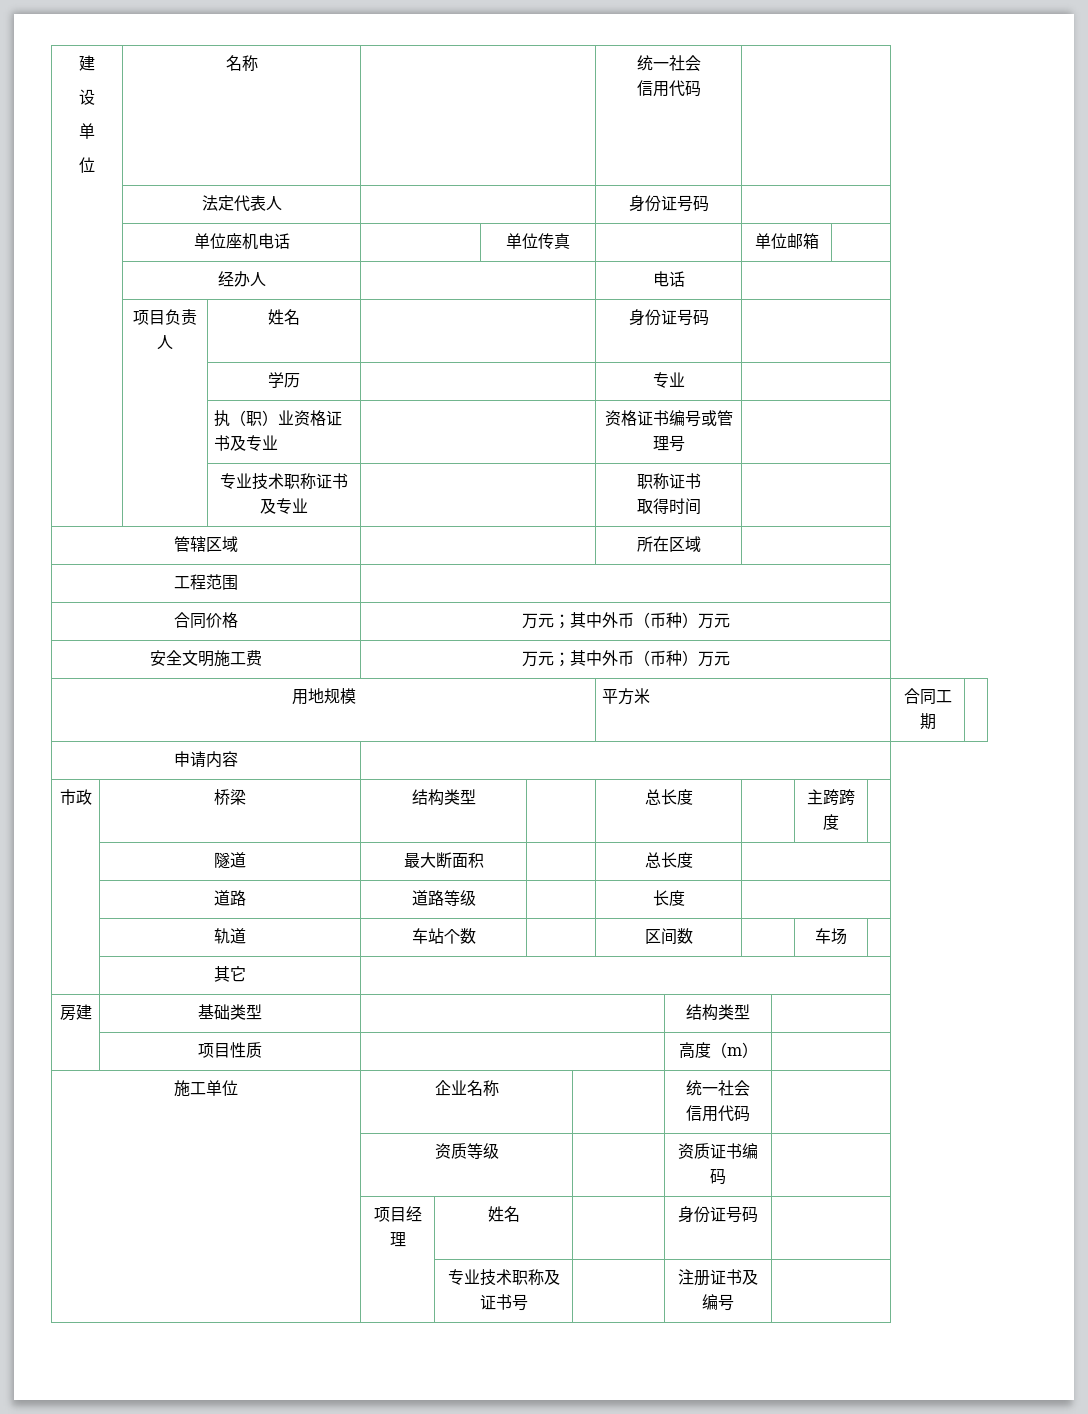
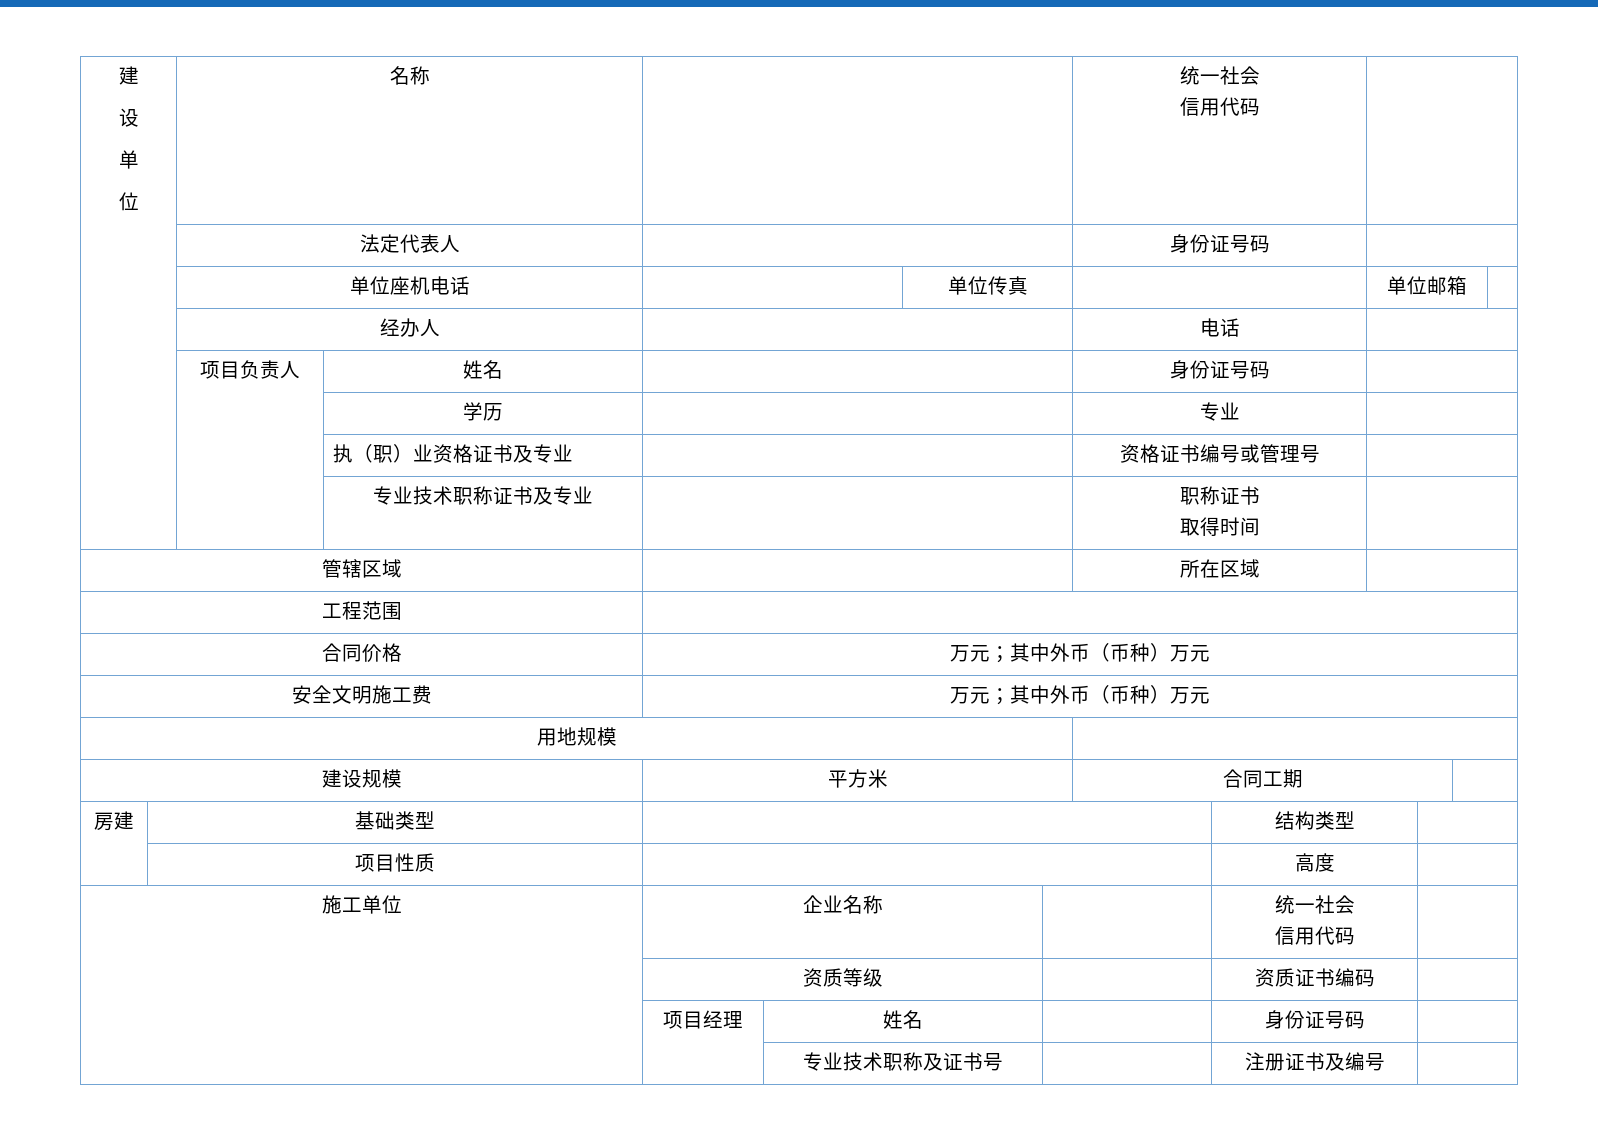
- 用地规模 | 平方米 | 合同工期 |
+ 用地规模 |
+ 建设规模 | 平方米 | 合同工期 |
- 申请内容 |
- 市政 | 桥梁 | 结构类型 | | 总长度 | | 主跨跨度 |
- | 隧道 | 最大断面积 | | 总长度 |
- | 道路 | 道路等级 | | 长度 |
- | 轨道 | 车站个数 | | 区间数 | | 车场 |
- | 其它 |
- | 项目性质 | | 高度（m） |
+ | 项目性质 | | 高度 |

